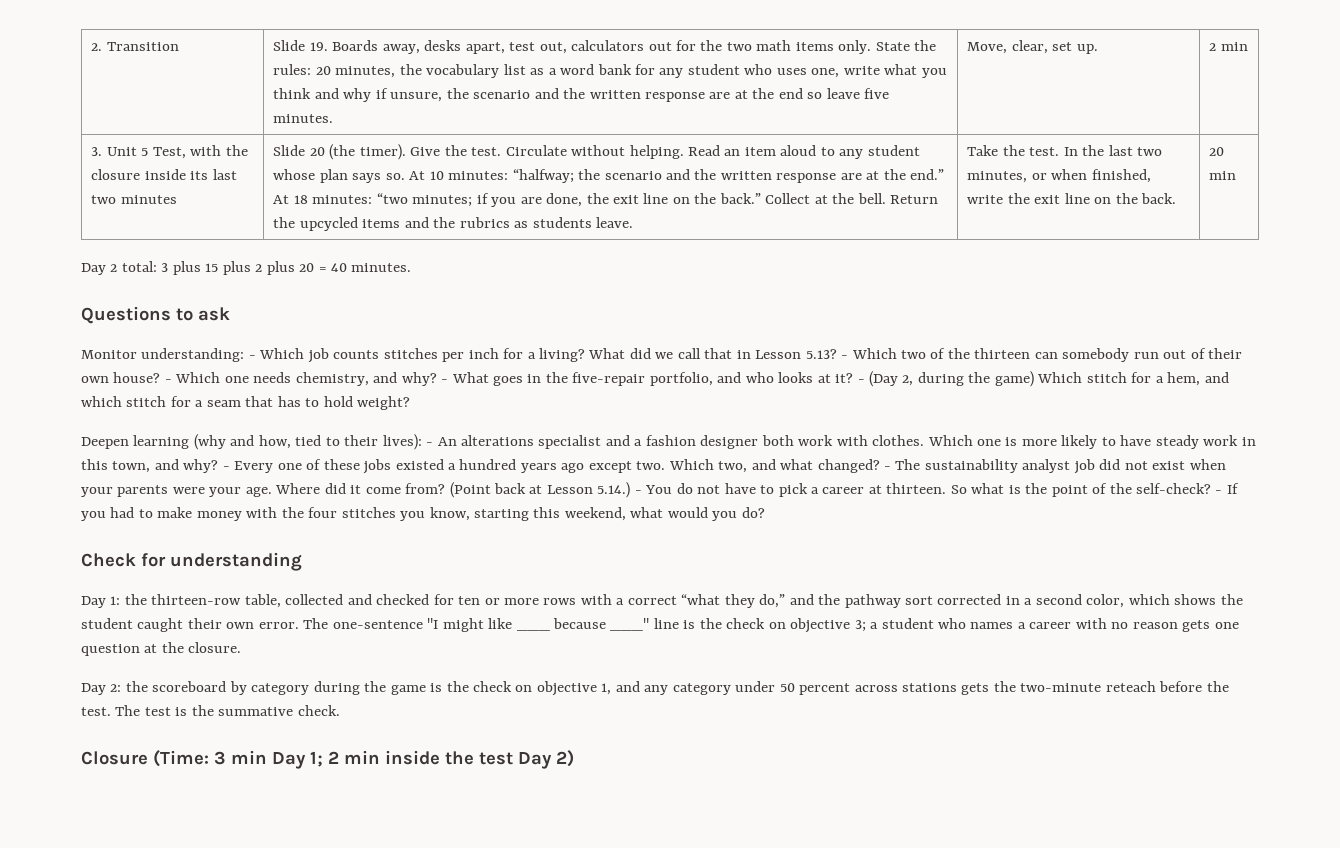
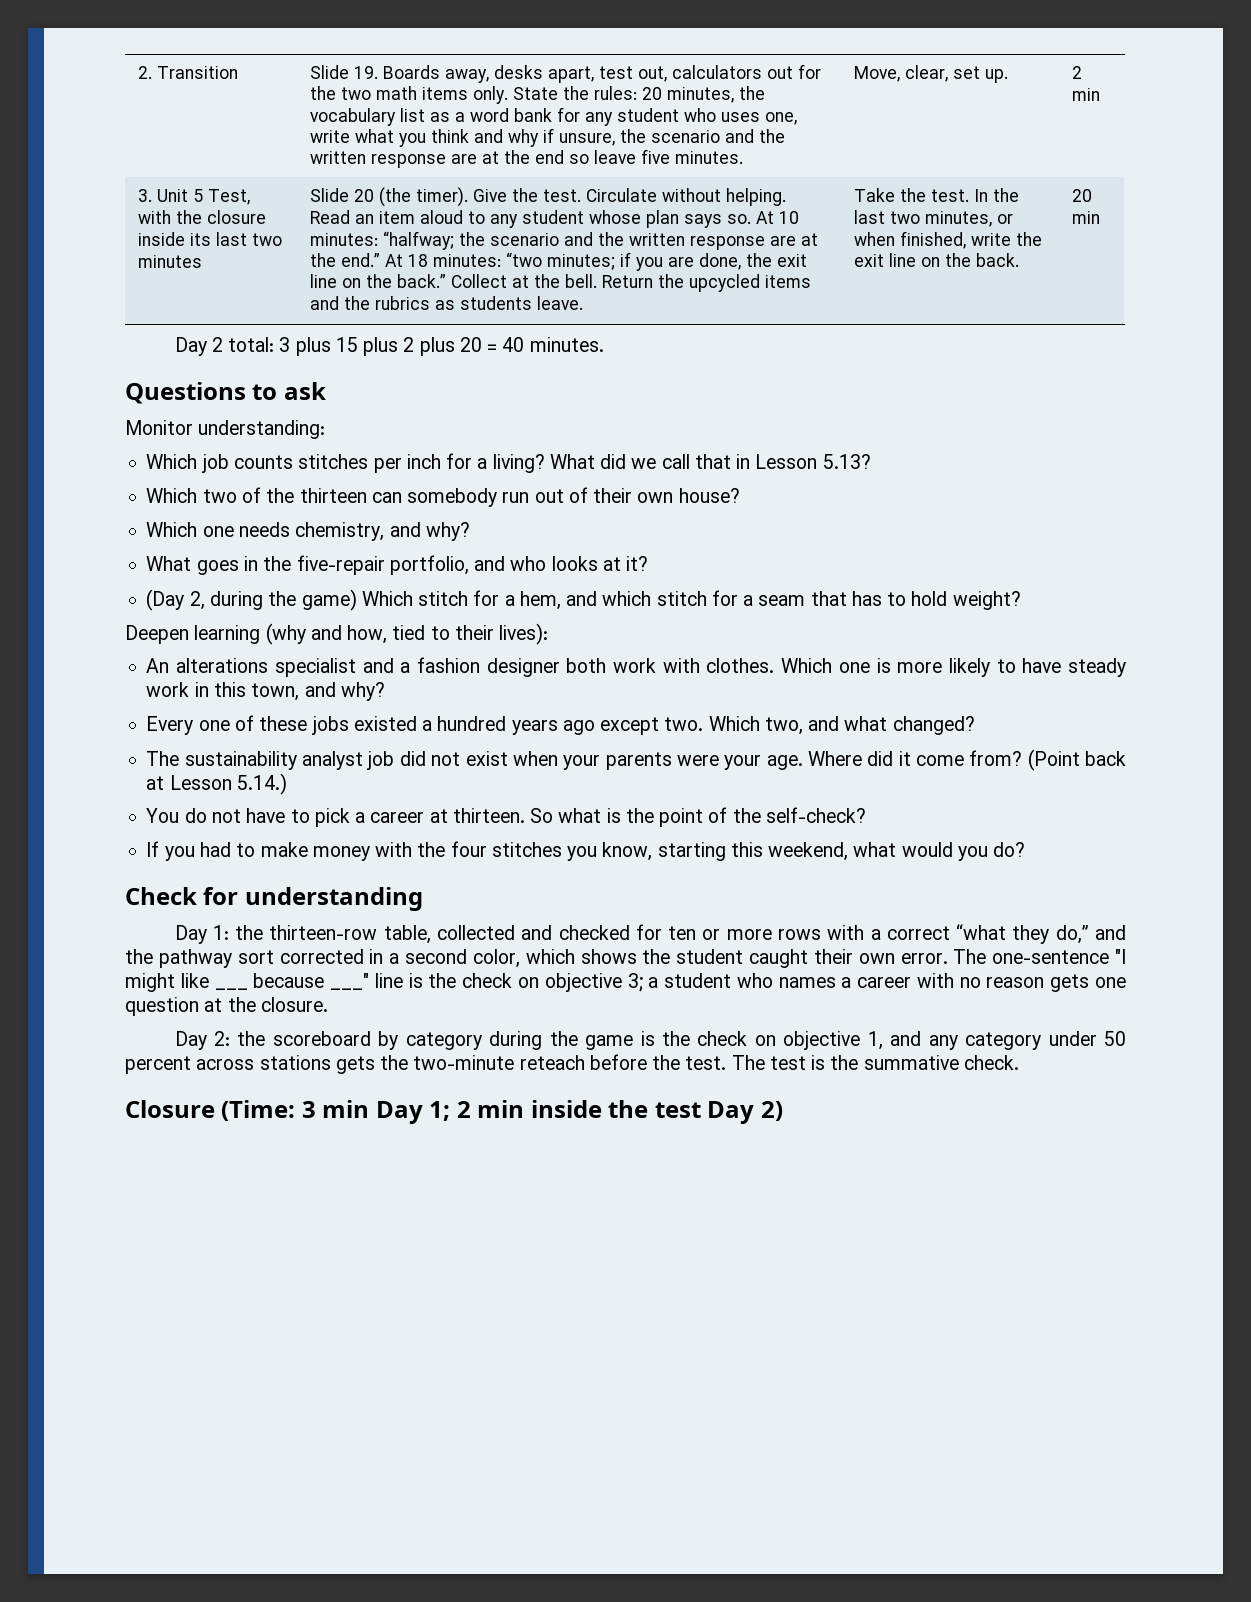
- Monitor understanding: - Which job counts stitches per inch for a living?
+ Monitor understanding:
+ Which job counts stitches per inch for a living?
- What did we call that in Lesson 5.13? - Which two of the thirteen can somebody run out of their own house? - Which one needs chemistry, and why? - What goes in the five-repair portfolio, and who looks at it? - (Day 2, during the game) Which stitch for a hem, and which stitch for a seam that has to hold weight?
+ What did we call that in Lesson 5.13?
+ Which two of the thirteen can somebody run out of their own house?
+ Which one needs chemistry, and why?
+ What goes in the five-repair portfolio, and who looks at it?
+ (Day 2, during the game) Which stitch for a hem, and which stitch for a seam that has to hold weight?
- Deepen learning (why and how, tied to their lives): - An alterations specialist and a fashion designer both work with clothes.
+ Deepen learning (why and how, tied to their lives):
+ An alterations specialist and a fashion designer both work with clothes.
- Which one is more likely to have steady work in this town, and why? - Every one of these jobs existed a hundred years ago except two.
+ Which one is more likely to have steady work in this town, and why?
+ Every one of these jobs existed a hundred years ago except two.
- Which two, and what changed? - The sustainability analyst job did not exist when your parents were your age.
+ Which two, and what changed?
+ The sustainability analyst job did not exist when your parents were your age.
- (Point back at Lesson 5.14.) - You do not have to pick a career at thirteen.
+ (Point back at Lesson 5.14.)
+ You do not have to pick a career at thirteen.
- So what is the point of the self-check? - If you had to make money with the four stitches you know, starting this weekend, what would you do?
+ So what is the point of the self-check?
+ If you had to make money with the four stitches you know, starting this weekend, what would you do?

